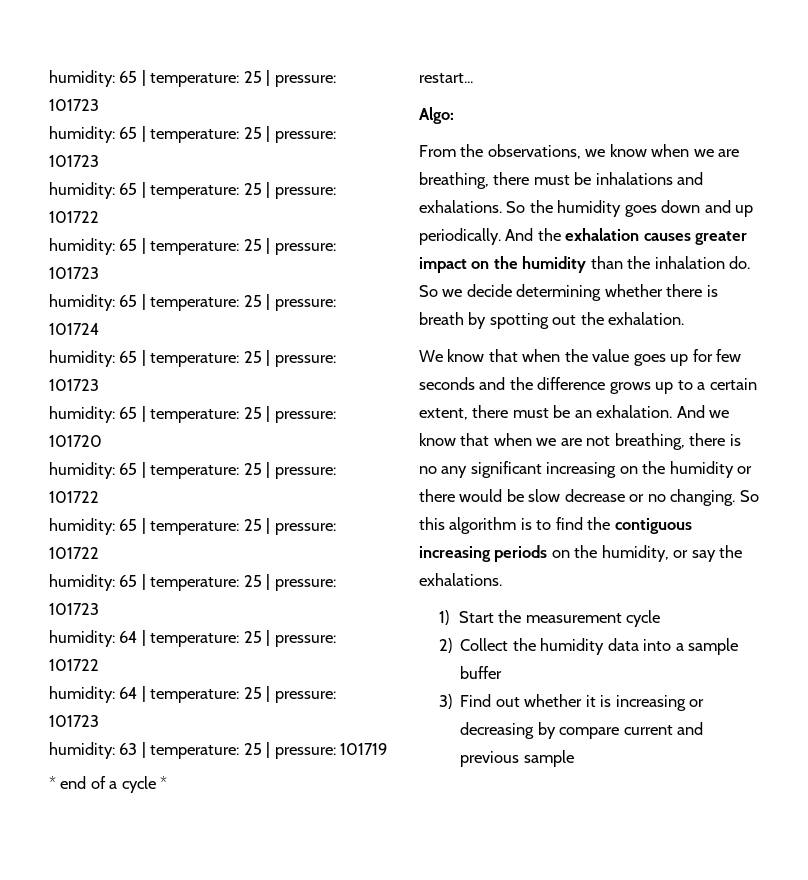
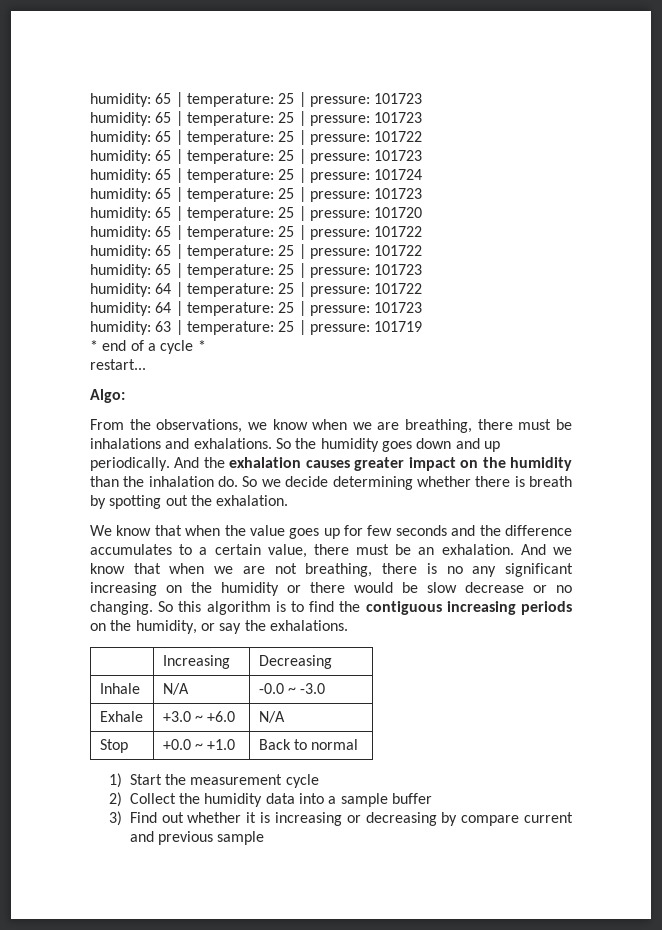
- We know that when the value goes up for few seconds and the difference grows up to a certain extent, there must be an exhalation.
+ We know that when the value goes up for few seconds and the difference accumulates to a certain value, there must be an exhalation.
+ | Increasing | Decreasing
+ Inhale | N/A | -0.0 ~ -3.0
+ Exhale | +3.0 ~ +6.0 | N/A
+ Stop | +0.0 ~ +1.0 | Back to normal

